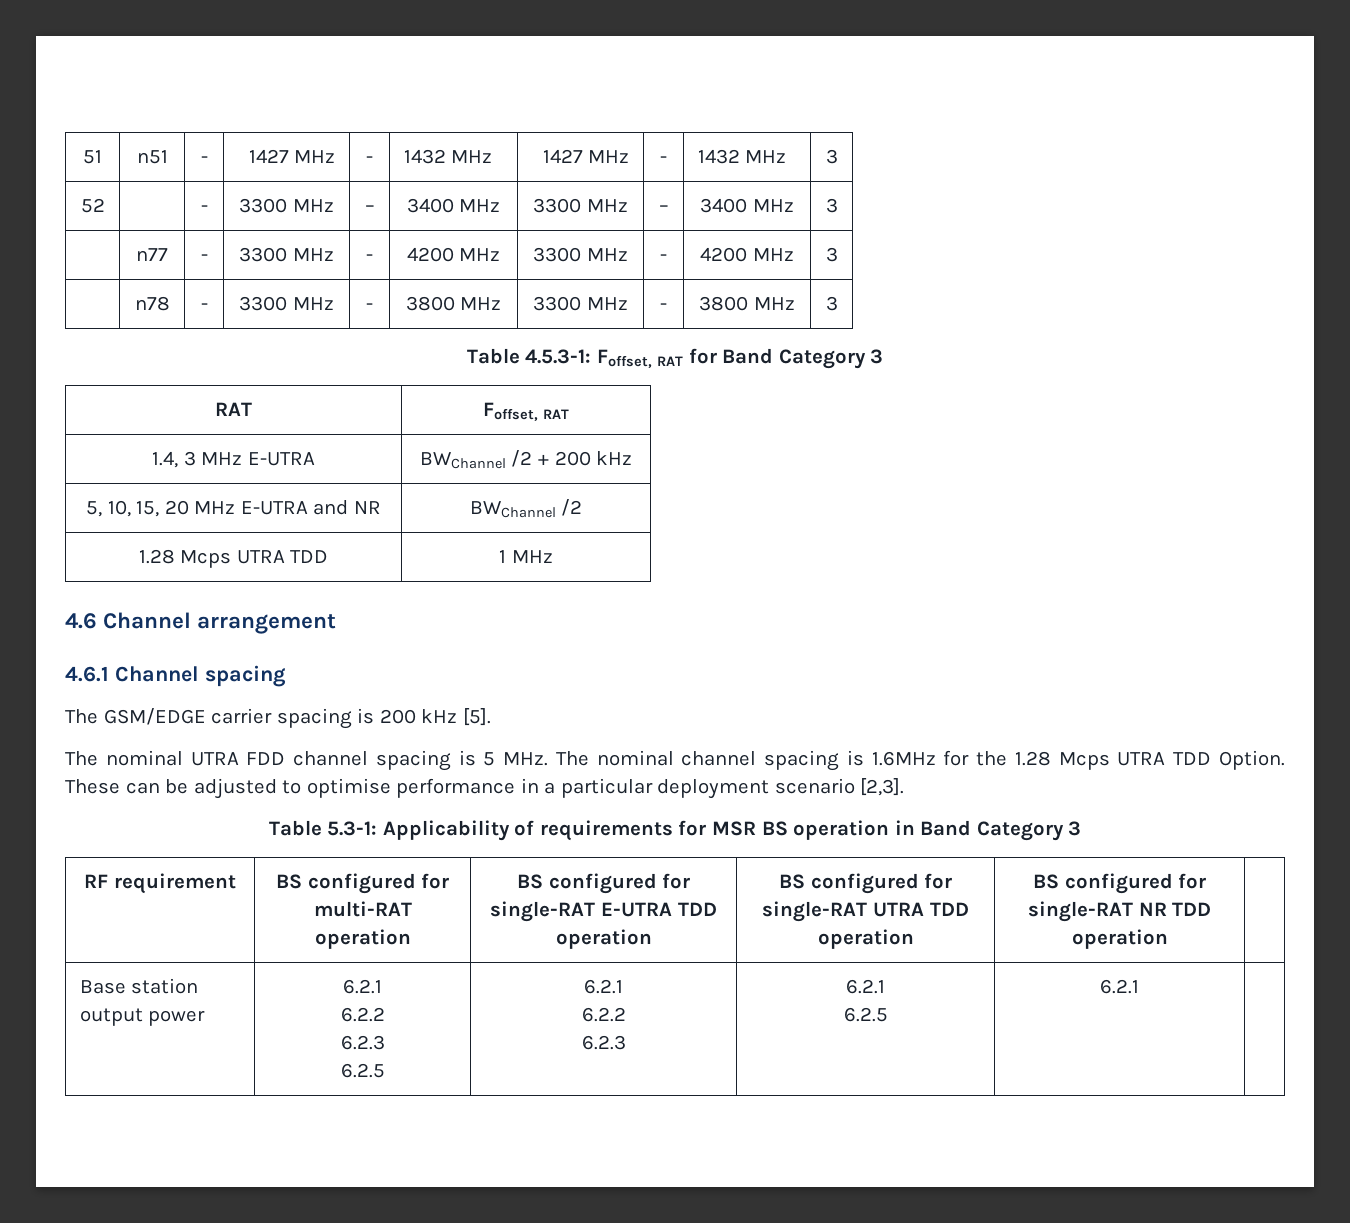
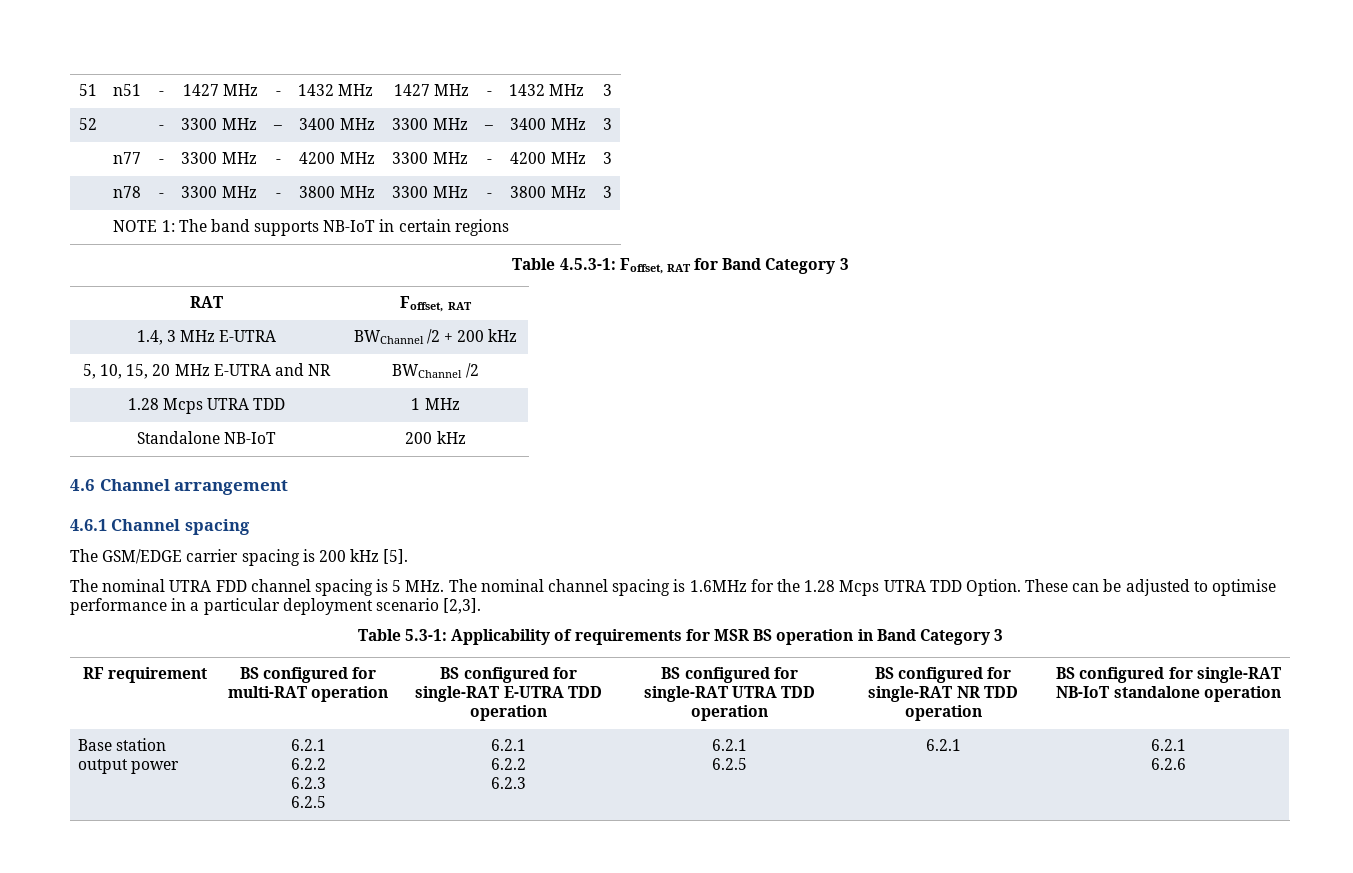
+ NOTE 1: The band supports NB-IoT in certain regions
+ Standalone NB-IoT | 200 kHz
- RF requirement | BS configured for multi-RAT operation | BS configured for single-RAT E-UTRA TDD operation | BS configured for single-RAT UTRA TDD operation | BS configured for single-RAT NR TDD operation |
+ RF requirement | BS configured for multi-RAT operation | BS configured for single-RAT E-UTRA TDD operation | BS configured for single-RAT UTRA TDD operation | BS configured for single-RAT NR TDD operation | BS configured for single-RAT NB-IoT standalone operation
  Base station output power | 6.2.1
  6.2.2
  6.2.3
  6.2.5 | 6.2.1
  6.2.2
  6.2.3 | 6.2.1
- 6.2.5 | 6.2.1 |
+ 6.2.5 | 6.2.1 | 6.2.1
+ 6.2.6

